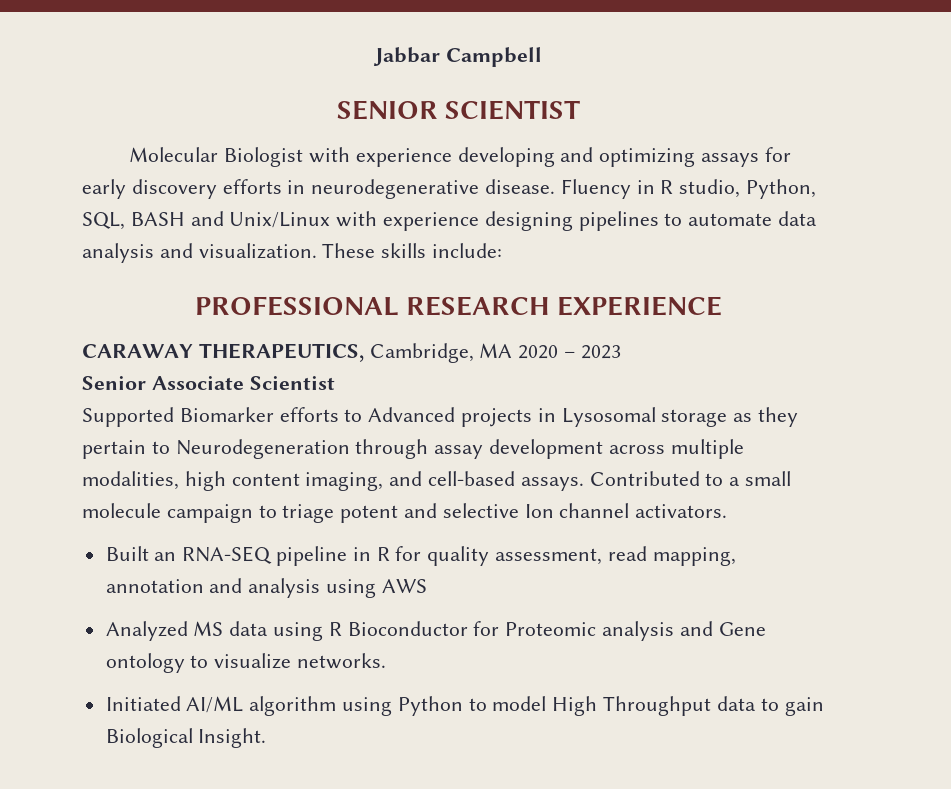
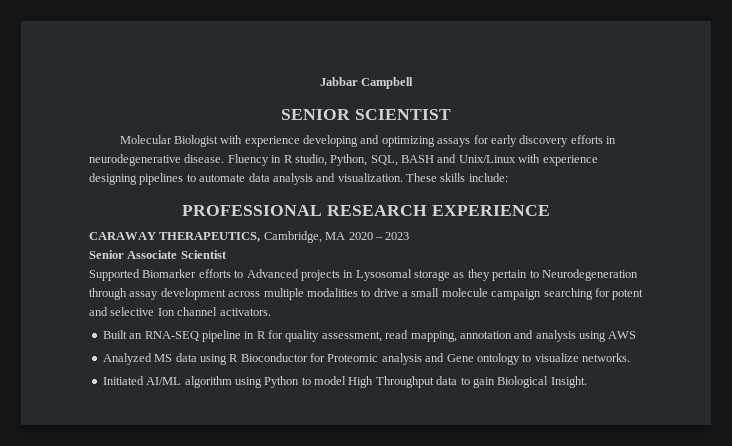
- Supported Biomarker efforts to Advanced projects in Lysosomal storage as they pertain to Neurodegeneration through assay development across multiple modalities, high content imaging, and cell-based assays. Contributed to a small molecule campaign to triage potent and selective Ion channel activators.
+ Supported Biomarker efforts to Advanced projects in Lysosomal storage as they pertain to Neurodegeneration through assay development across multiple modalities to drive a small molecule campaign searching for potent and selective Ion channel activators.

